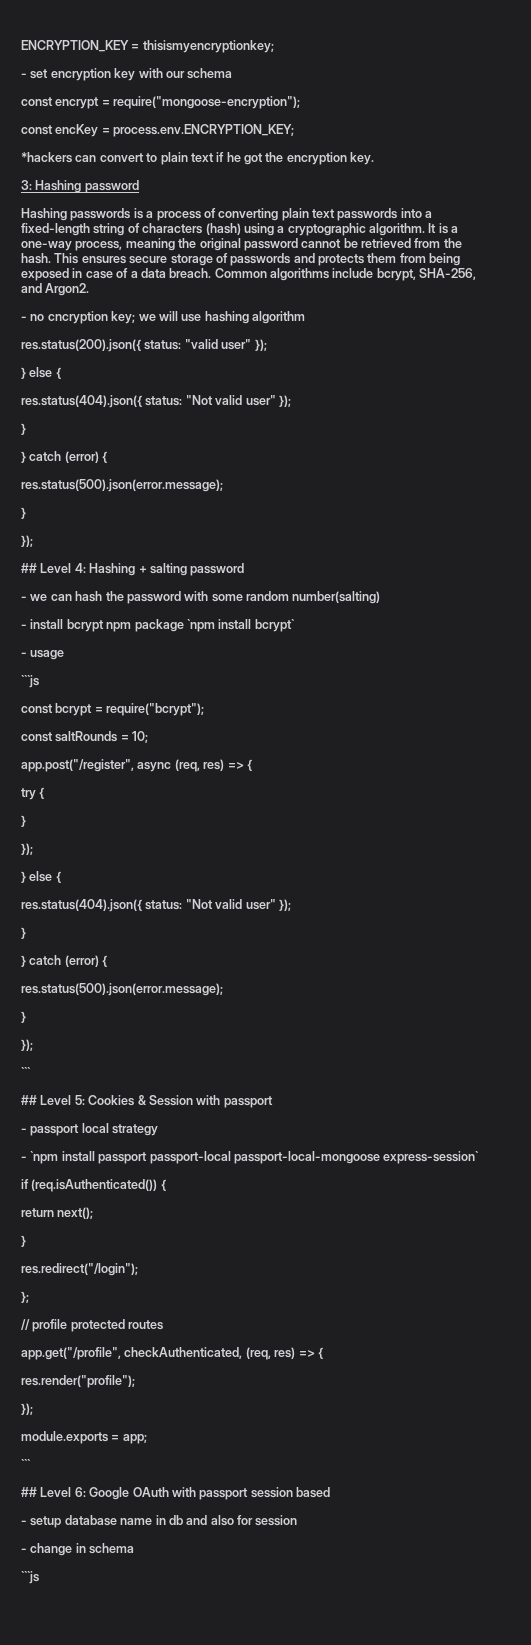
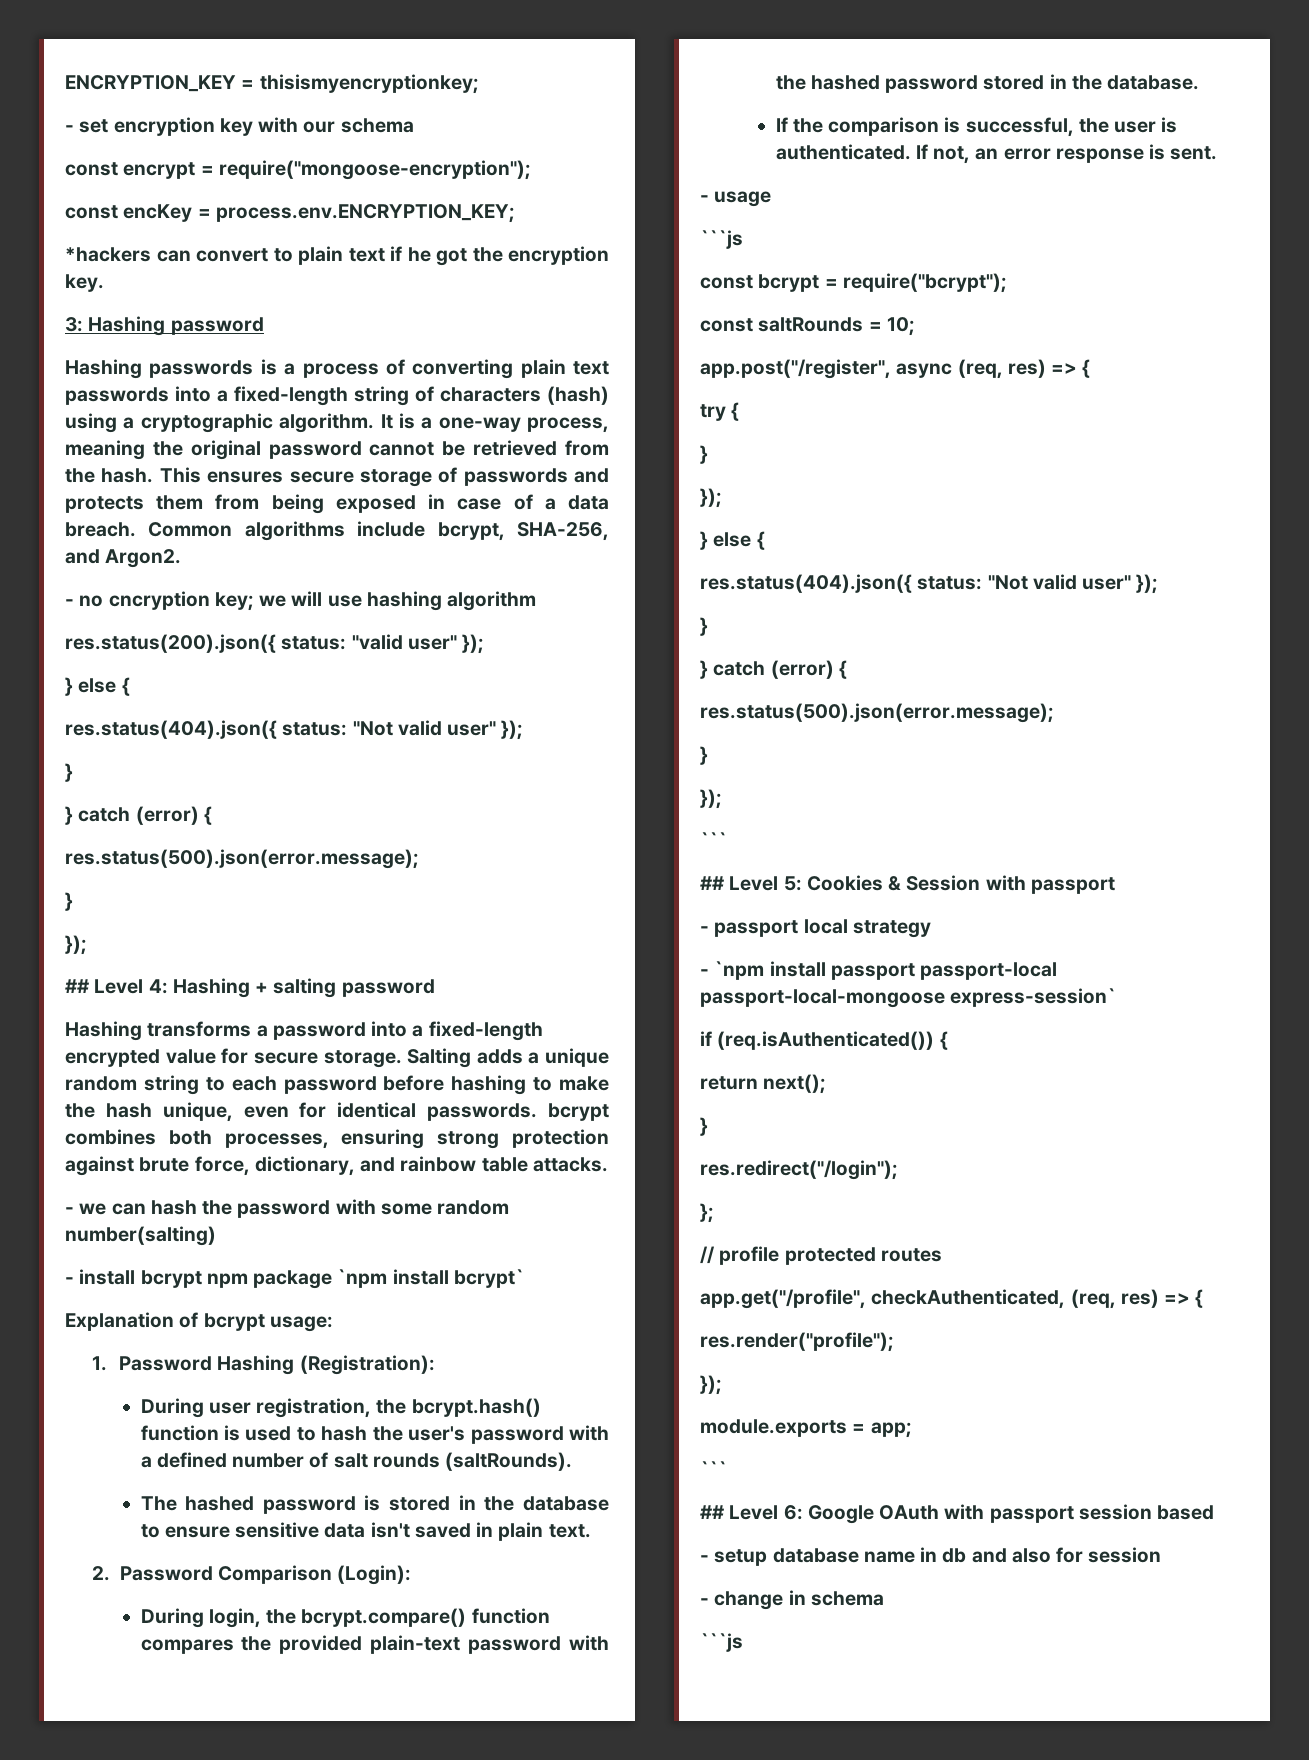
+ Hashing transforms a password into a fixed-length encrypted value for secure storage. Salting adds a unique random string to each password before hashing to make the hash unique, even for identical passwords. bcrypt combines both processes, ensuring strong protection against brute force, dictionary, and rainbow table attacks.
+ Explanation of bcrypt usage:
+ 1. Password Hashing (Registration):
+ During user registration, the bcrypt.hash() function is used to hash the user's password with a defined number of salt rounds (saltRounds).
+ The hashed password is stored in the database to ensure sensitive data isn't saved in plain text.
+ 2. Password Comparison (Login):
+ During login, the bcrypt.compare() function compares the provided plain-text password with the hashed password stored in the database.
+ If the comparison is successful, the user is authenticated. If not, an error response is sent.

